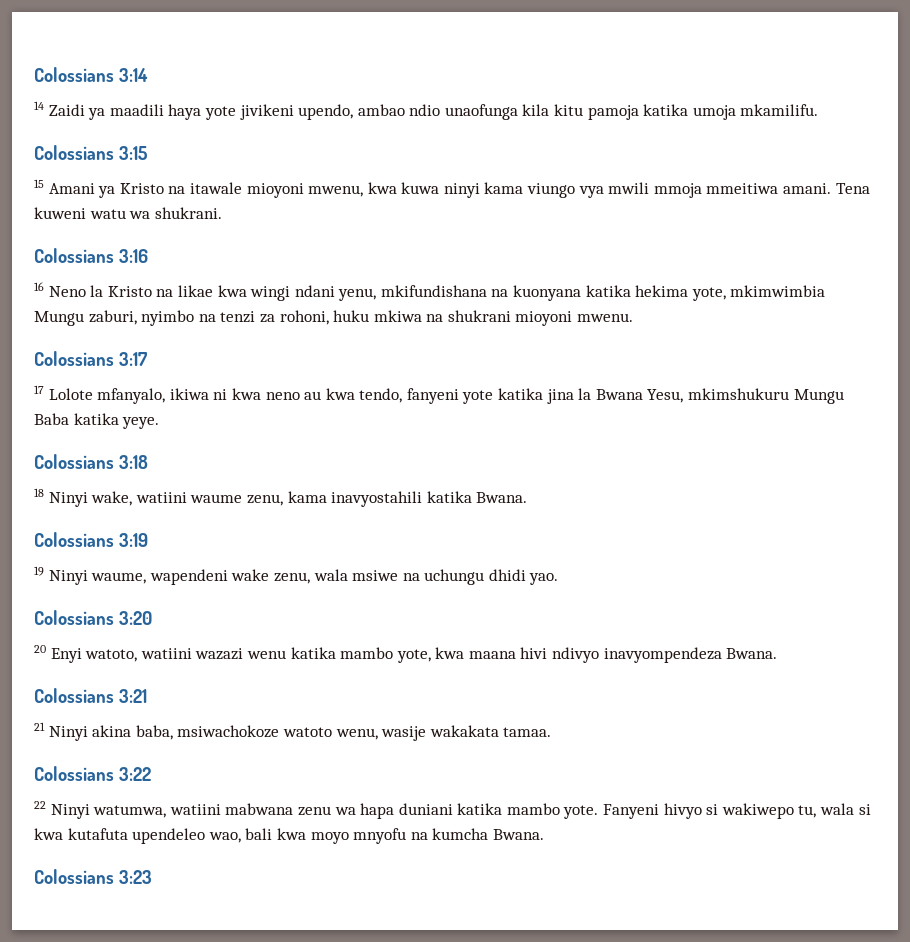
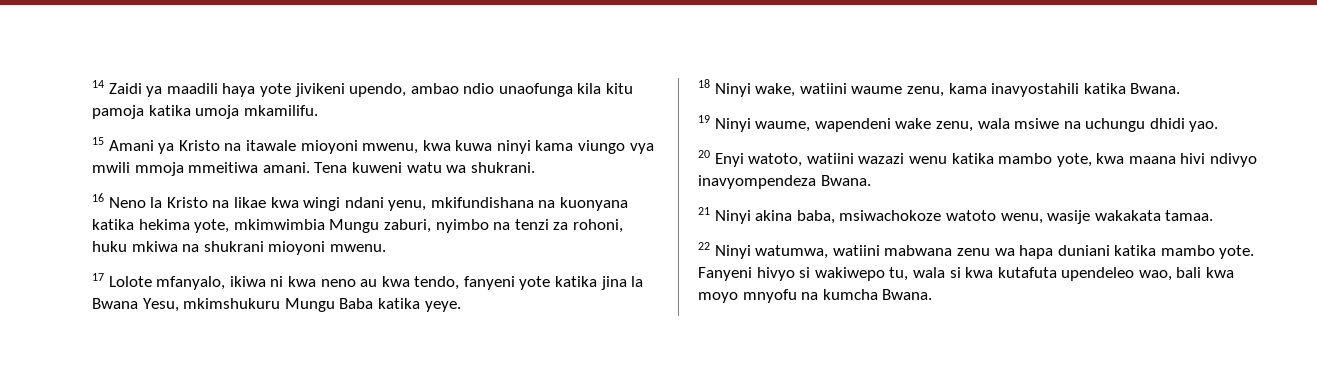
- Colossians 3:14
- Colossians 3:15
- Colossians 3:16
- Colossians 3:17
- Colossians 3:18
- Colossians 3:19
- Colossians 3:20
- Colossians 3:21
- Colossians 3:22
- Colossians 3:23

